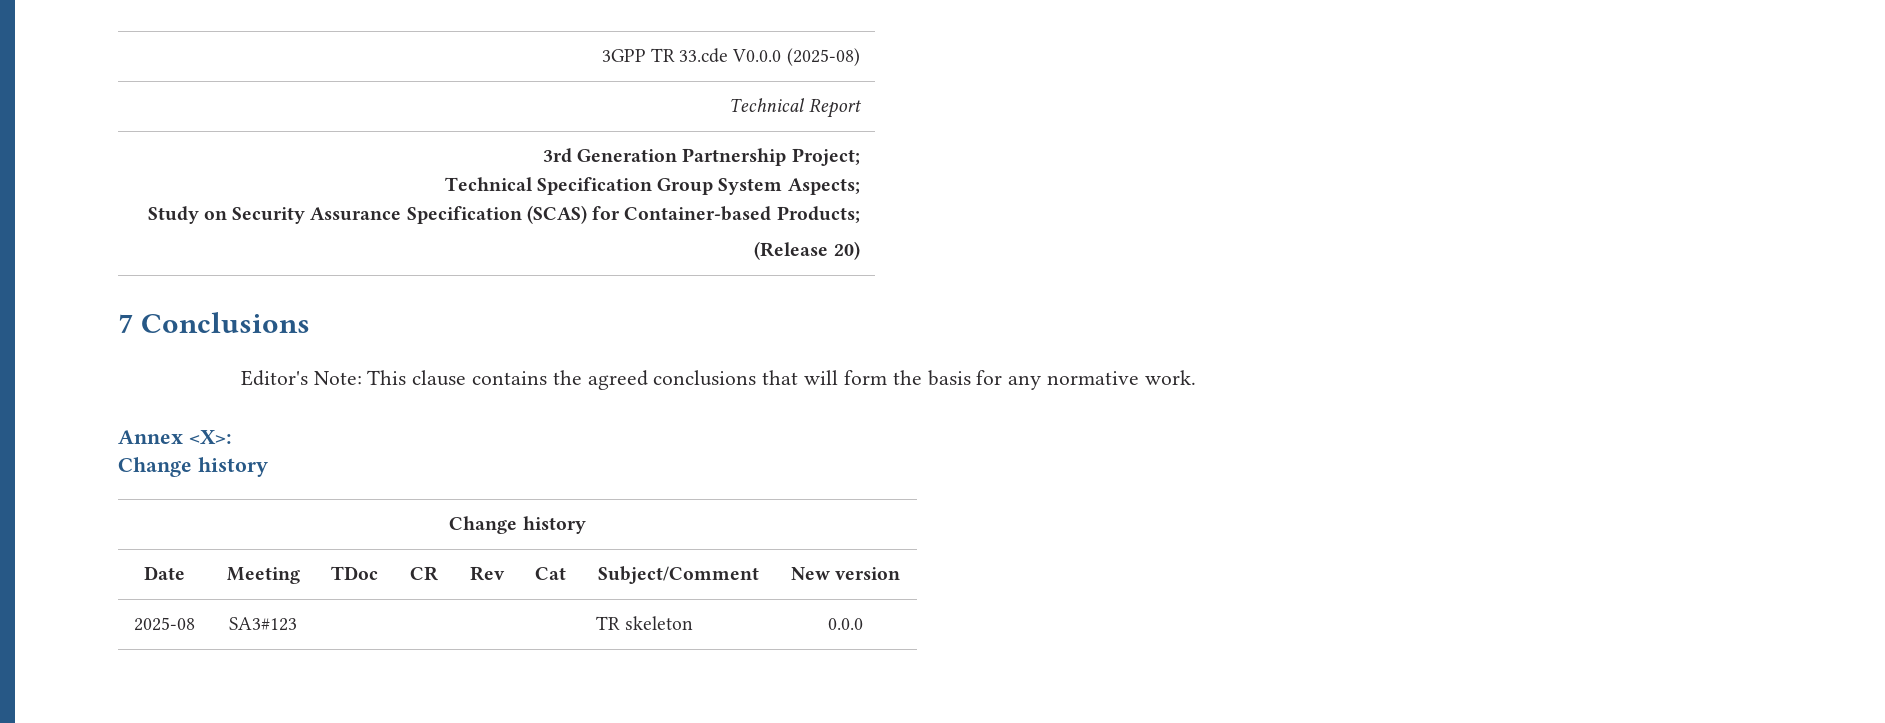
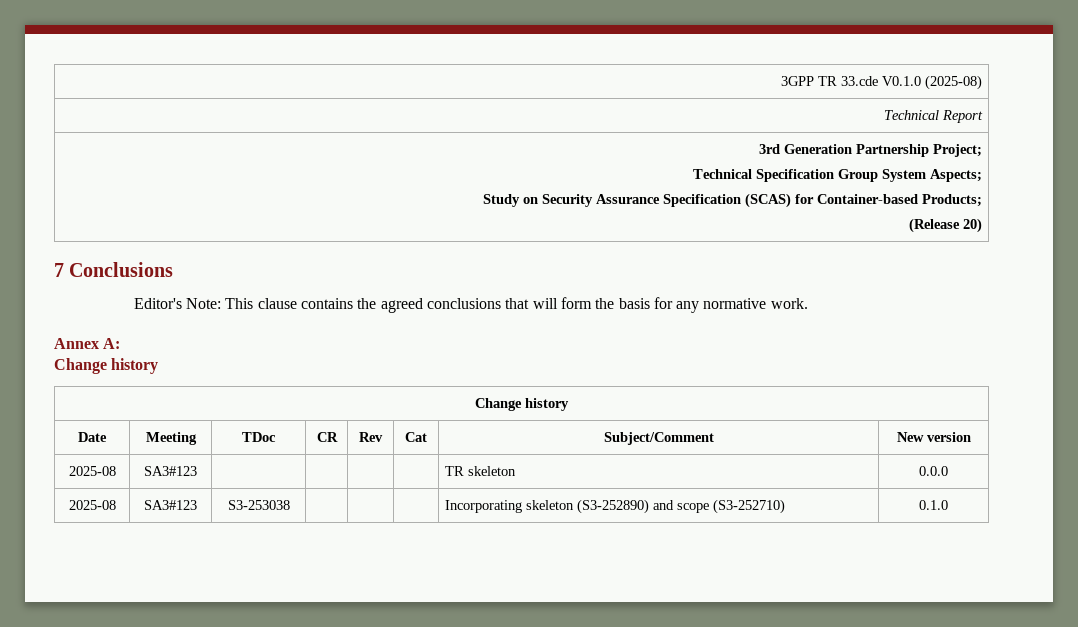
- 3GPP TR 33.cde V0.0.0 (2025-08)
+ 3GPP TR 33.cde V0.1.0 (2025-08)
- Annex <X>:
+ Annex A:
+ 2025-08 | SA3#123 | S3-253038 | | | | Incorporating skeleton (S3-252890) and scope (S3-252710) | 0.1.0

